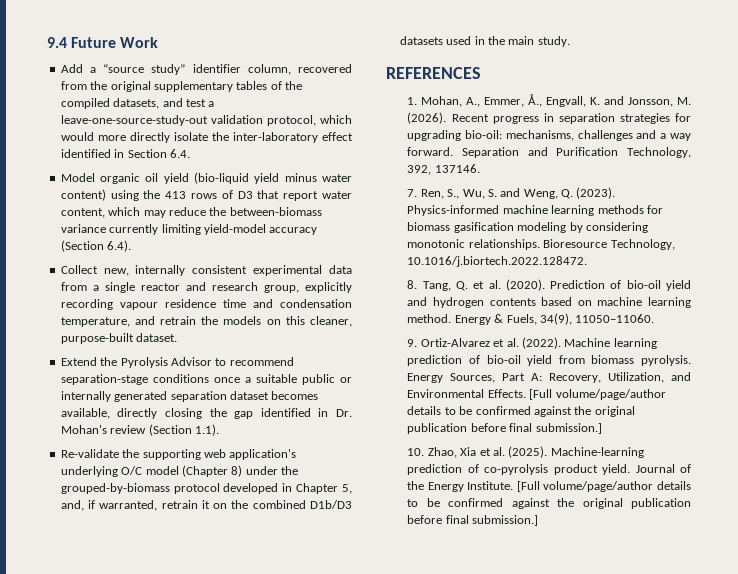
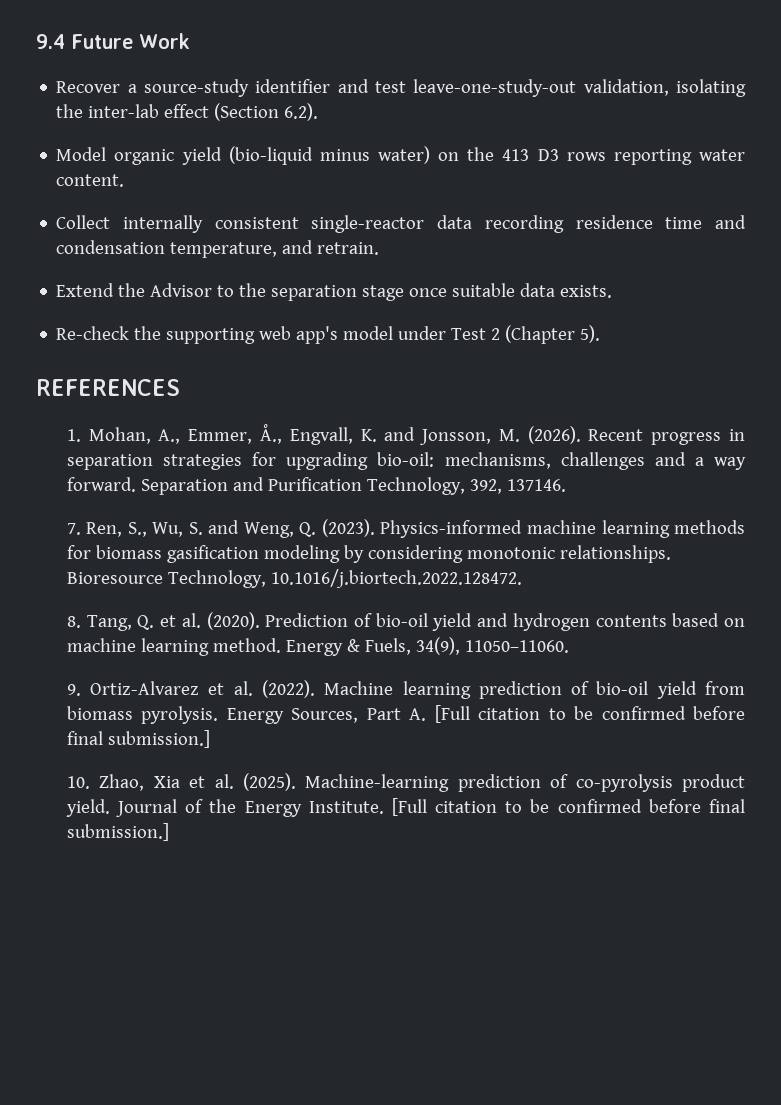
- Add a “source study” identifier column, recovered from the original supplementary tables of the compiled datasets, and test a leave-one-source-study-out validation protocol, which would more directly isolate the inter-laboratory effect identified in Section 6.4.
+ Recover a source-study identifier and test leave-one-study-out validation, isolating the inter-lab effect (Section 6.2).
- Model organic oil yield (bio-liquid yield minus water content) using the 413 rows of D3 that report water content, which may reduce the between-biomass variance currently limiting yield-model accuracy (Section 6.4).
+ Model organic yield (bio-liquid minus water) on the 413 D3 rows reporting water content.
- Collect new, internally consistent experimental data from a single reactor and research group, explicitly recording vapour residence time and condensation temperature, and retrain the models on this cleaner, purpose-built dataset.
+ Collect internally consistent single-reactor data recording residence time and condensation temperature, and retrain.
- Extend the Pyrolysis Advisor to recommend separation-stage conditions once a suitable public or internally generated separation dataset becomes available, directly closing the gap identified in Dr. Mohan's review (Section 1.1).
- Re-validate the supporting web application's underlying O/C model (Chapter 8) under the grouped-by-biomass protocol developed in Chapter 5, and, if warranted, retrain it on the combined D1b/D3 datasets used in the main study.
+ Extend the Advisor to the separation stage once suitable data exists.
+ Re-check the supporting web app's model under Test 2 (Chapter 5).
- Energy Sources, Part A: Recovery, Utilization, and Environmental Effects. [Full volume/page/author details to be confirmed against the original publication before final submission.]
+ Energy Sources, Part A. [Full citation to be confirmed before final submission.]
- Journal of the Energy Institute. [Full volume/page/author details to be confirmed against the original publication before final submission.]
+ Journal of the Energy Institute. [Full citation to be confirmed before final submission.]

